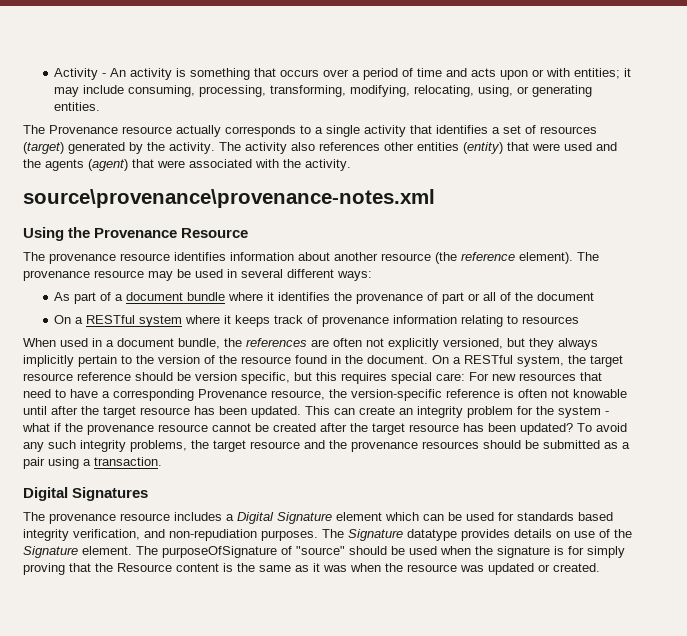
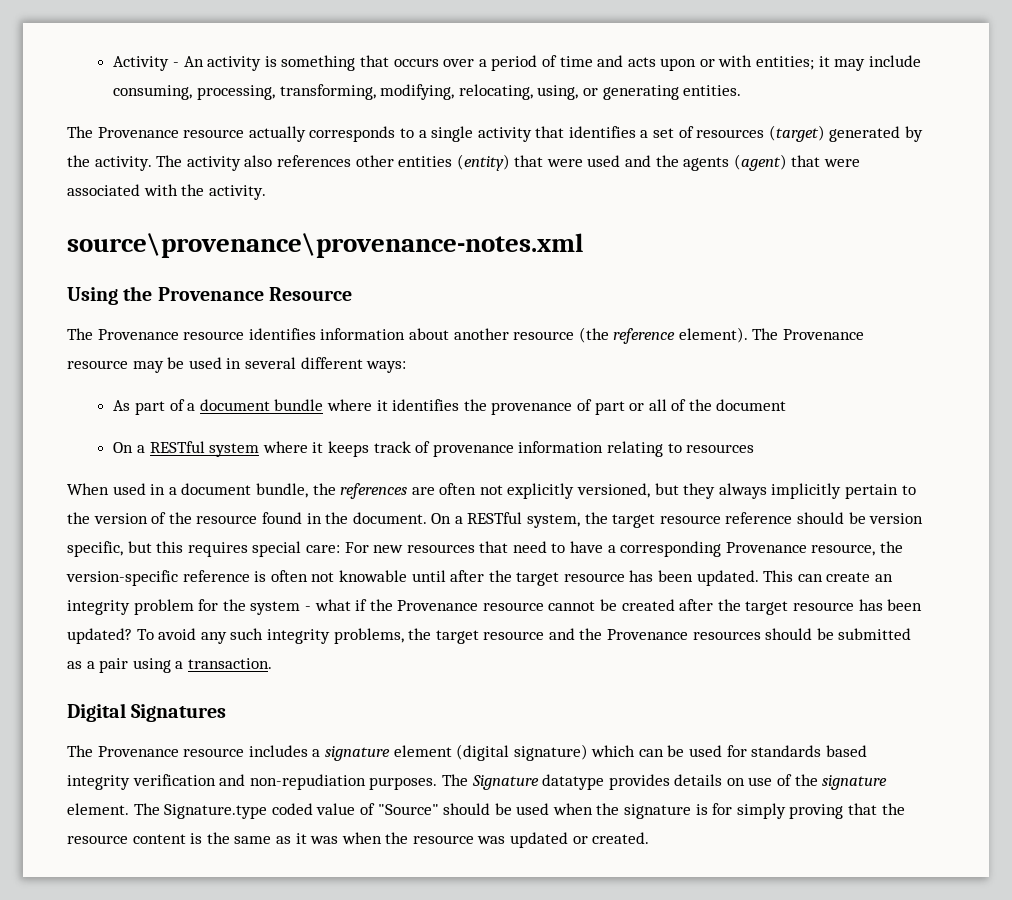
- The provenance resource identifies information about another resource (the reference element).
+ The Provenance resource identifies information about another resource (the reference element).
- The provenance resource may be used in several different ways:
+ The Provenance resource may be used in several different ways:
- This can create an integrity problem for the system - what if the provenance resource cannot be created after the target resource has been updated?
+ This can create an integrity problem for the system - what if the Provenance resource cannot be created after the target resource has been updated?
- To avoid any such integrity problems, the target resource and the provenance resources should be submitted as a pair using a transaction.
+ To avoid any such integrity problems, the target resource and the Provenance resources should be submitted as a pair using a transaction.
- The provenance resource includes a Digital Signature element which can be used for standards based integrity verification, and non-repudiation purposes.
+ The Provenance resource includes a signature element (digital signature) which can be used for standards based integrity verification and non-repudiation purposes.
- The Signature datatype provides details on use of the Signature element.
+ The Signature datatype provides details on use of the signature element.
- The purposeOfSignature of "source" should be used when the signature is for simply proving that the Resource content is the same as it was when the resource was updated or created.
+ The Signature.type coded value of "Source" should be used when the signature is for simply proving that the resource content is the same as it was when the resource was updated or created.

